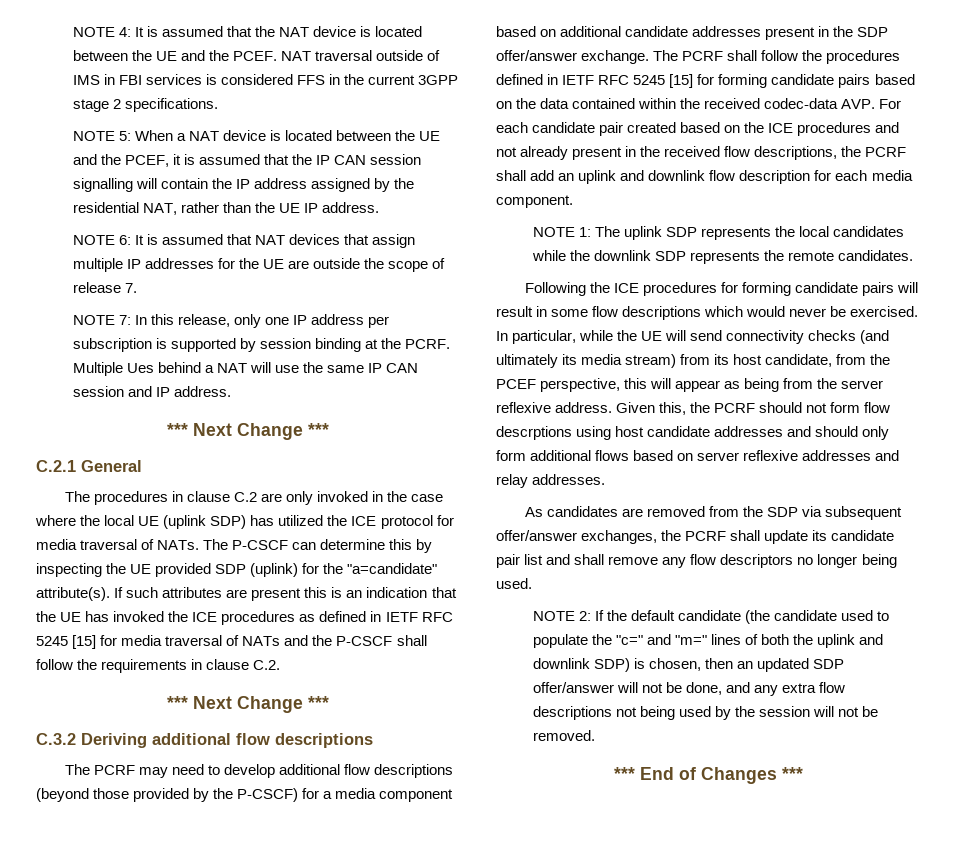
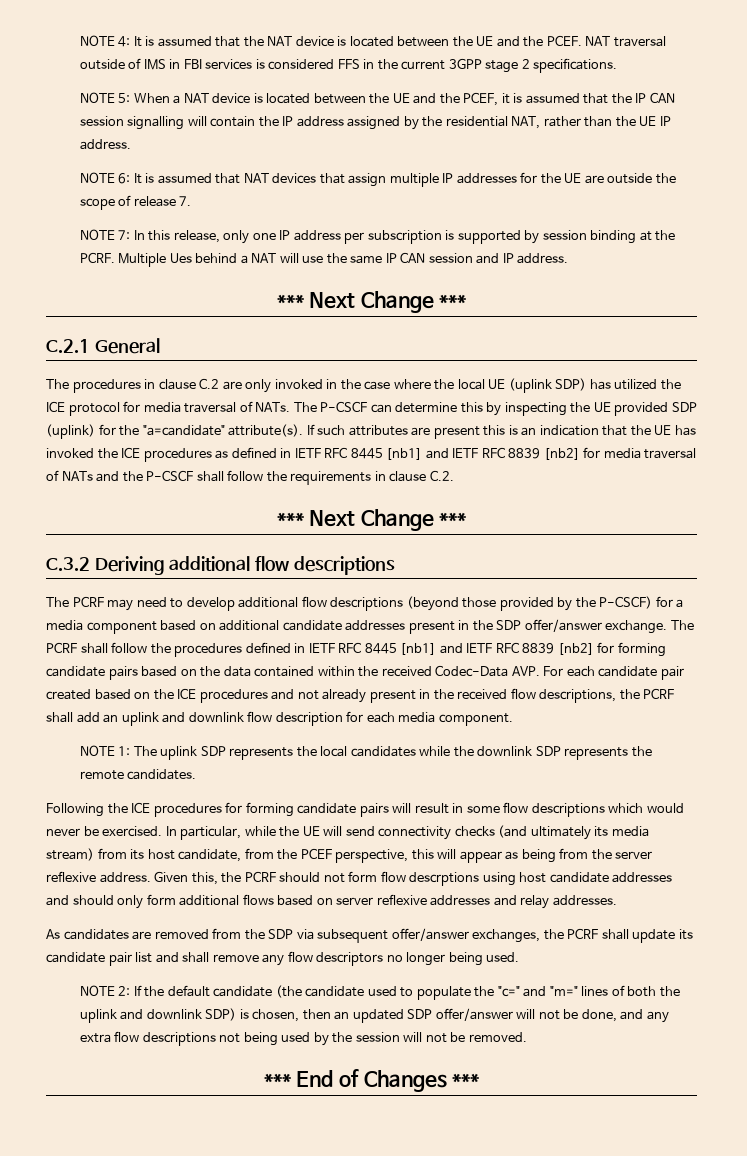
- If such attributes are present this is an indication that the UE has invoked the ICE procedures as defined in IETF RFC 5245 [15] for media traversal of NATs and the P-CSCF shall follow the requirements in clause C.2.
+ If such attributes are present this is an indication that the UE has invoked the ICE procedures as defined in IETF RFC 8445 [nb1] and IETF RFC 8839 [nb2] for media traversal of NATs and the P-CSCF shall follow the requirements in clause C.2.
- The PCRF shall follow the procedures defined in IETF RFC 5245 [15] for forming candidate pairs based on the data contained within the received codec-data AVP. For each candidate pair created based on the ICE procedures and not already present in the received flow descriptions, the PCRF shall add an uplink and downlink flow description for each media component.
+ The PCRF shall follow the procedures defined in IETF RFC 8445 [nb1] and IETF RFC 8839 [nb2] for forming candidate pairs based on the data contained within the received Codec-Data AVP. For each candidate pair created based on the ICE procedures and not already present in the received flow descriptions, the PCRF shall add an uplink and downlink flow description for each media component.

